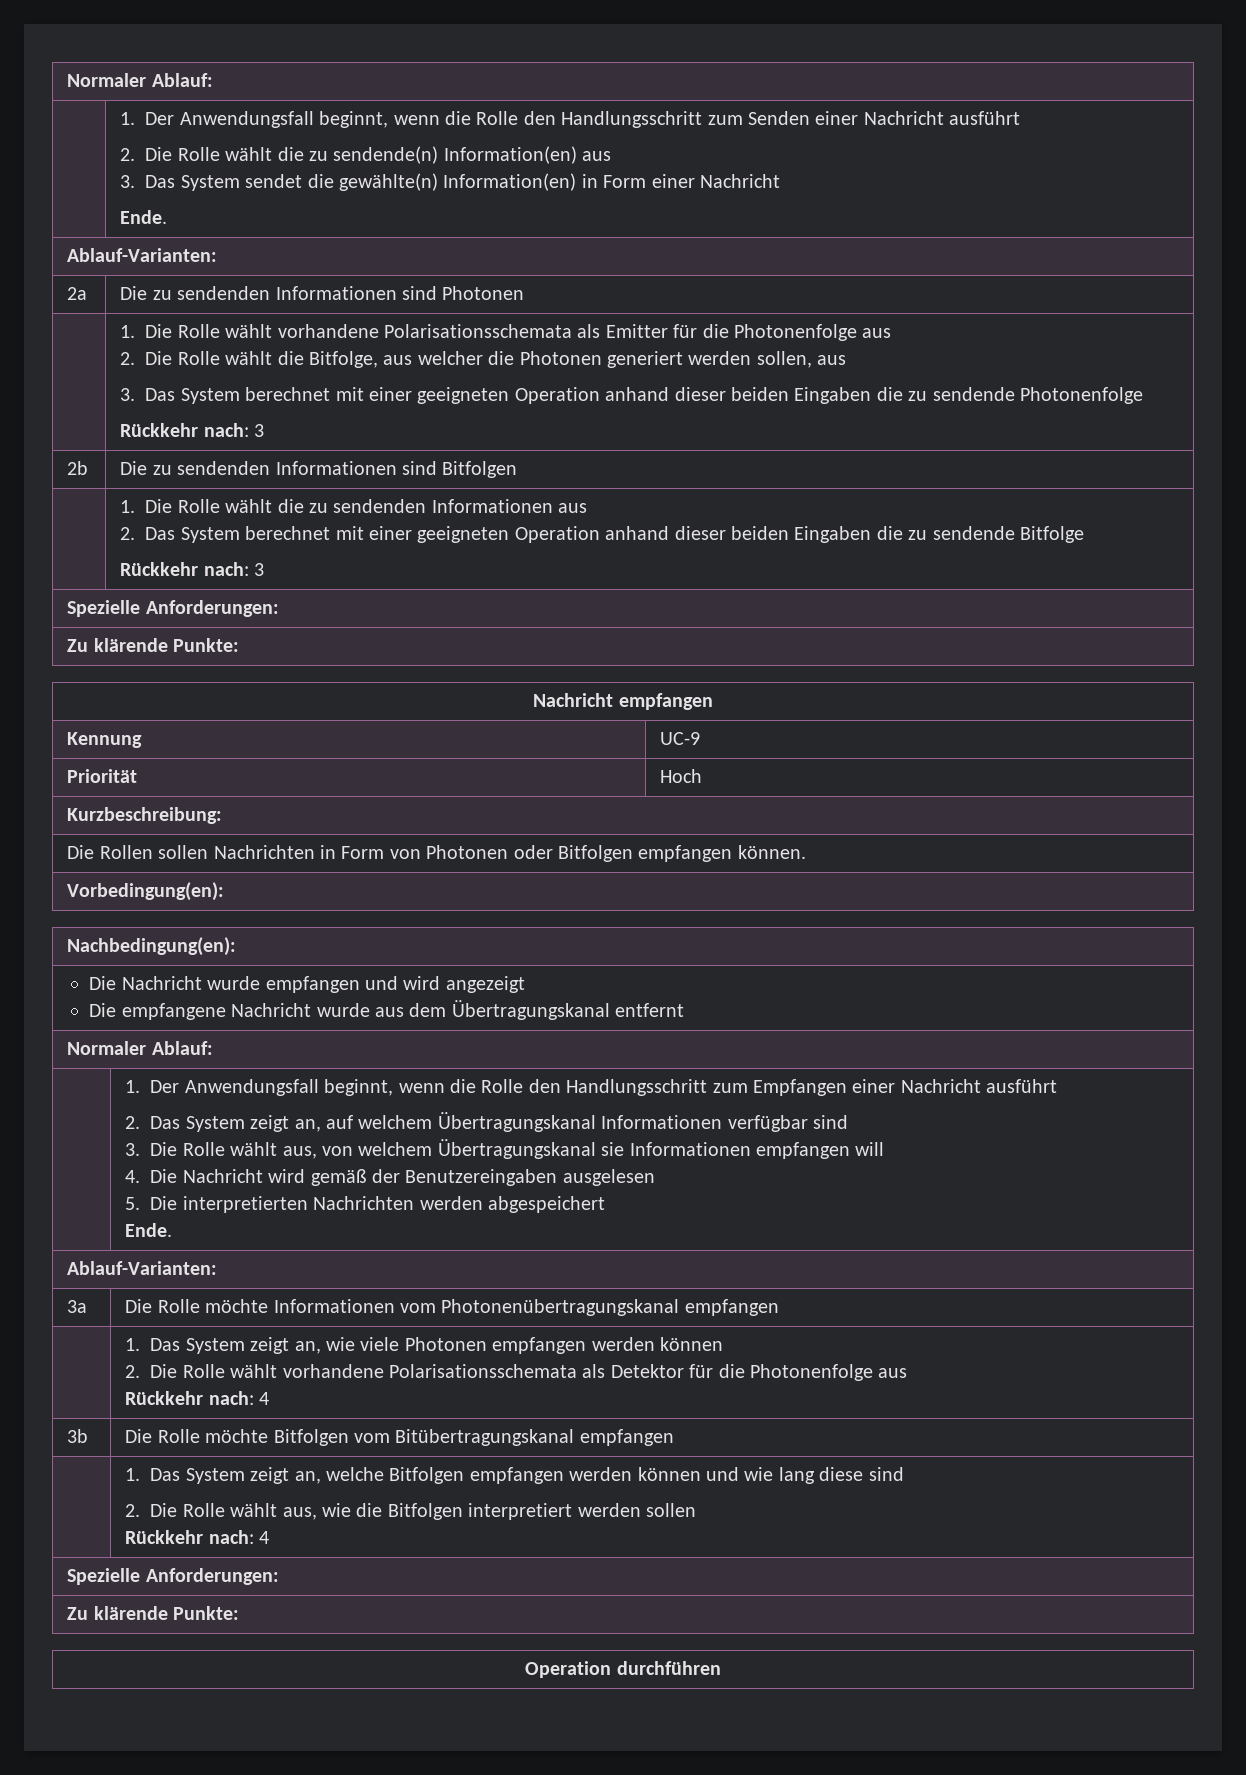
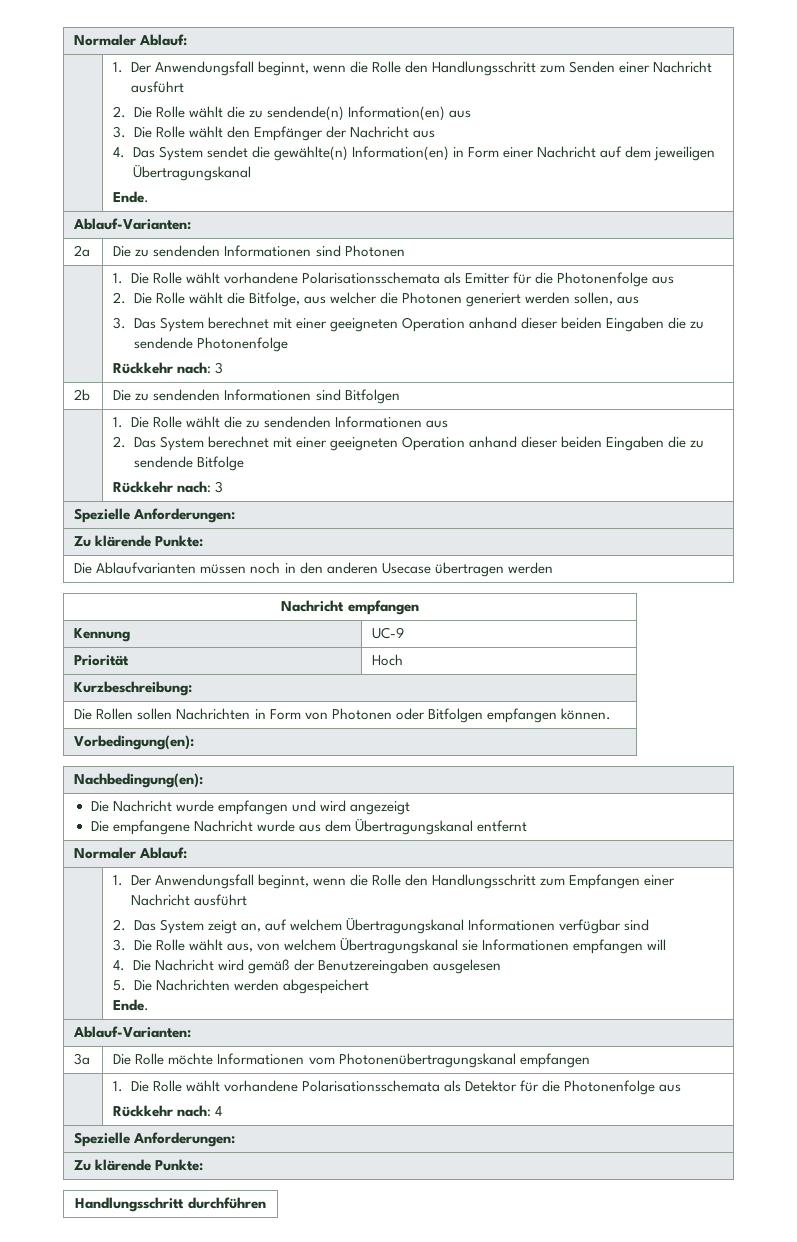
- 3. Das System sendet die gewählte(n) Information(en) in Form einer Nachricht
+ 3. Die Rolle wählt den Empfänger der Nachricht aus
+ 4. Das System sendet die gewählte(n) Information(en) in Form einer Nachricht auf dem jeweiligen Übertragungskanal
+ Die Ablaufvarianten müssen noch in den anderen Usecase übertragen werden
- 5. Die interpretierten Nachrichten werden abgespeichert
+ 5. Die Nachrichten werden abgespeichert
- | 1. Das System zeigt an, wie viele Photonen empfangen werden können
- 2. Die Rolle wählt vorhandene Polarisationsschemata als Detektor für die Photonenfolge aus
- Rückkehr nach: 4
- 3b | Die Rolle möchte Bitfolgen vom Bitübertragungskanal empfangen
- | 1. Das System zeigt an, welche Bitfolgen empfangen werden können und wie lang diese sind
- 2. Die Rolle wählt aus, wie die Bitfolgen interpretiert werden sollen
+ | 1. Die Rolle wählt vorhandene Polarisationsschemata als Detektor für die Photonenfolge aus
  Rückkehr nach: 4
  Spezielle Anforderungen:
  Zu klärende Punkte:
- Operation durchführen
+ Handlungsschritt durchführen

